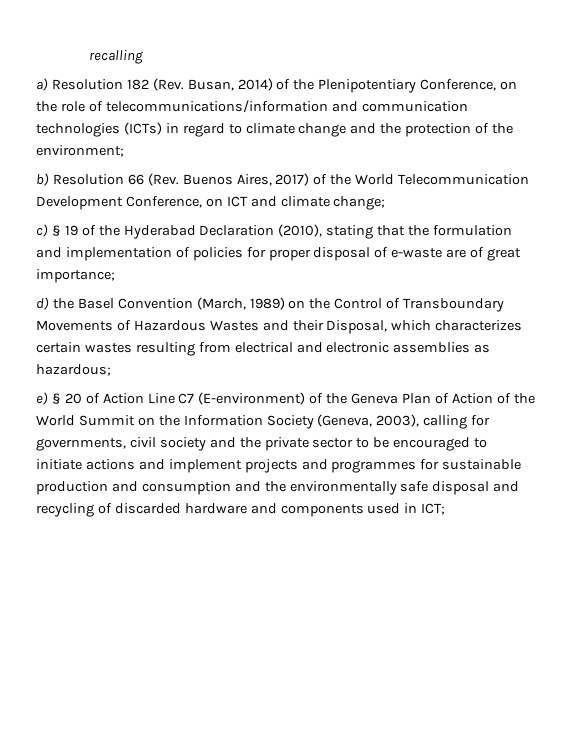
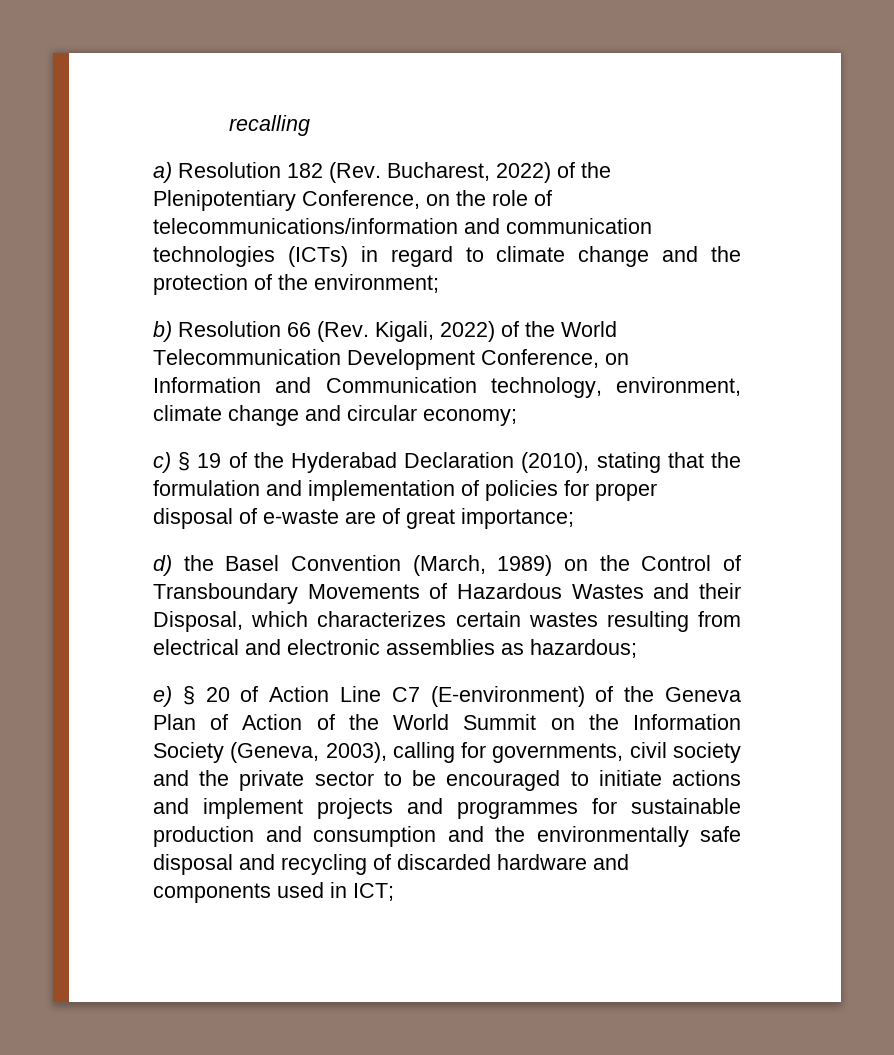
- a) Resolution 182 (Rev. Busan, 2014) of the Plenipotentiary Conference, on the role of telecommunications/information and communication technologies (ICTs) in regard to climate change and the protection of the environment;
+ a) Resolution 182 (Rev. Bucharest, 2022) of the Plenipotentiary Conference, on the role of telecommunications/information and communication technologies (ICTs) in regard to climate change and the protection of the environment;
- b) Resolution 66 (Rev. Buenos Aires, 2017) of the World Telecommunication Development Conference, on ICT and climate change;
+ b) Resolution 66 (Rev. Kigali, 2022) of the World Telecommunication Development Conference, on Information and Communication technology, environment, climate change and circular economy;

